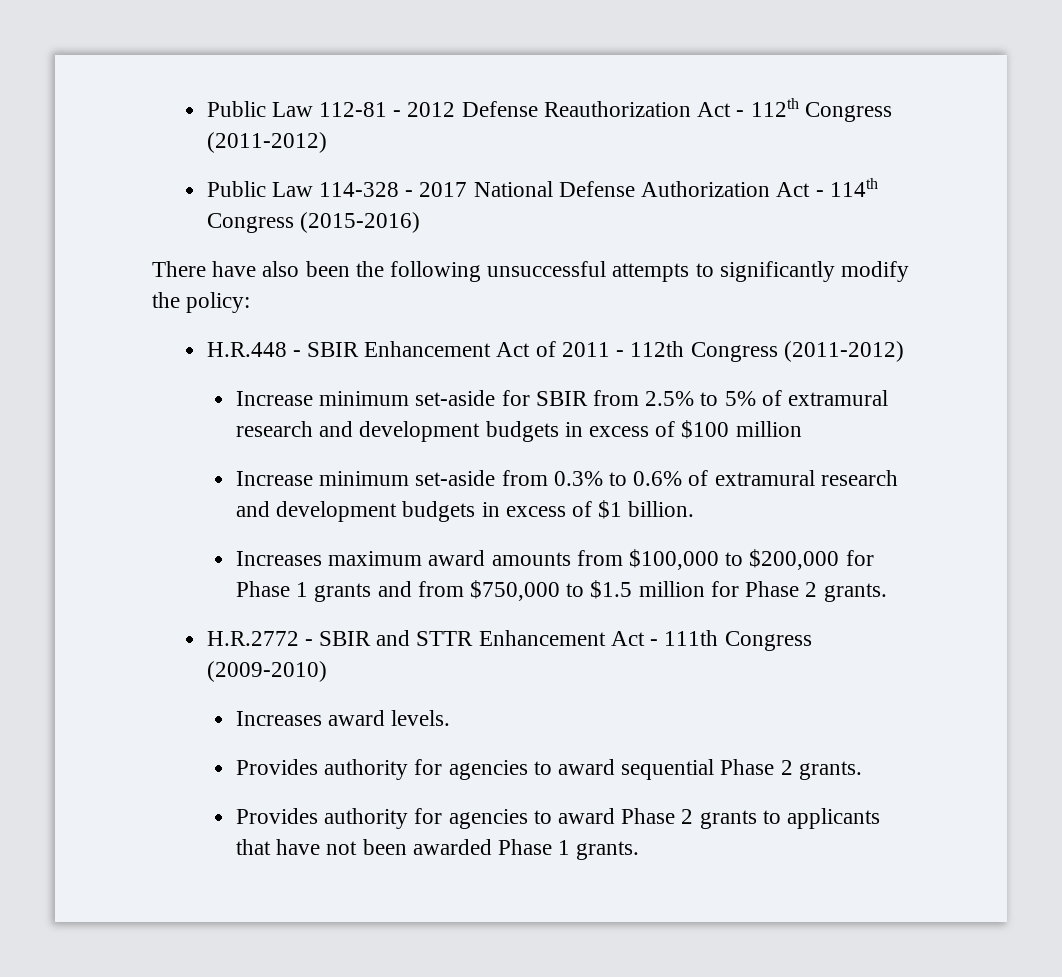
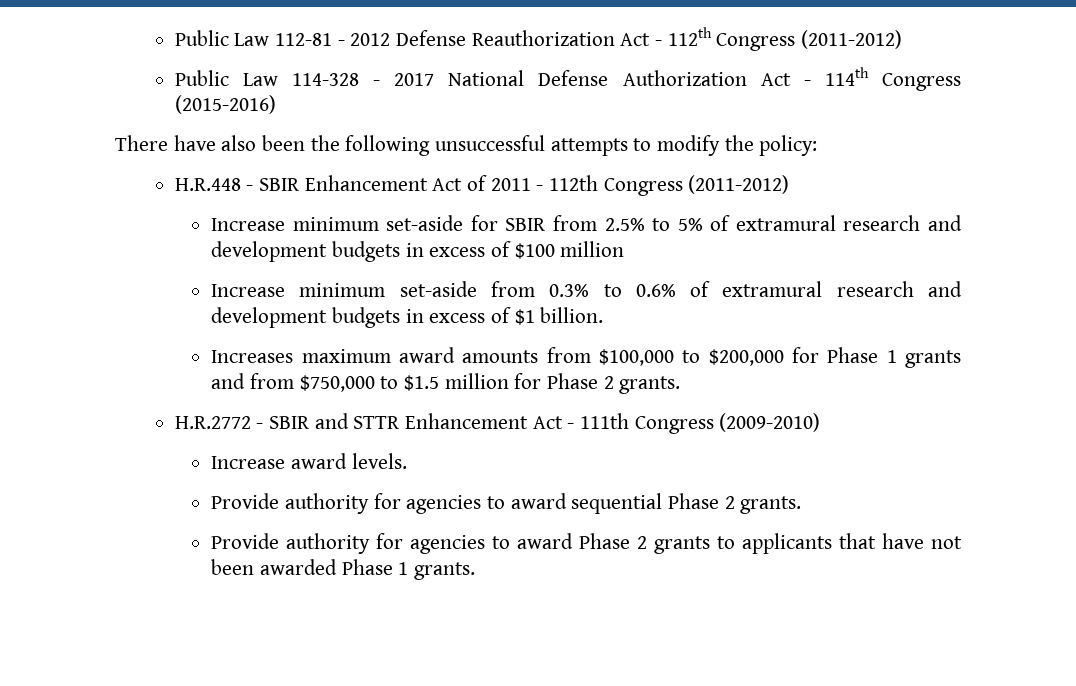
- There have also been the following unsuccessful attempts to significantly modify the policy:
+ There have also been the following unsuccessful attempts to modify the policy:
- Increases award levels.
+ Increase award levels.
- Provides authority for agencies to award sequential Phase 2 grants.
+ Provide authority for agencies to award sequential Phase 2 grants.
- Provides authority for agencies to award Phase 2 grants to applicants that have not been awarded Phase 1 grants.
+ Provide authority for agencies to award Phase 2 grants to applicants that have not been awarded Phase 1 grants.

